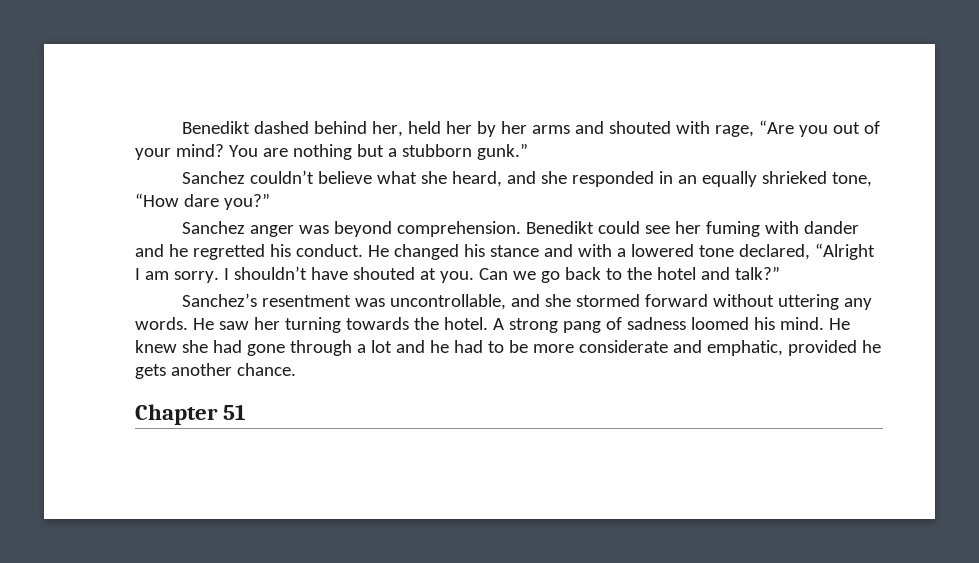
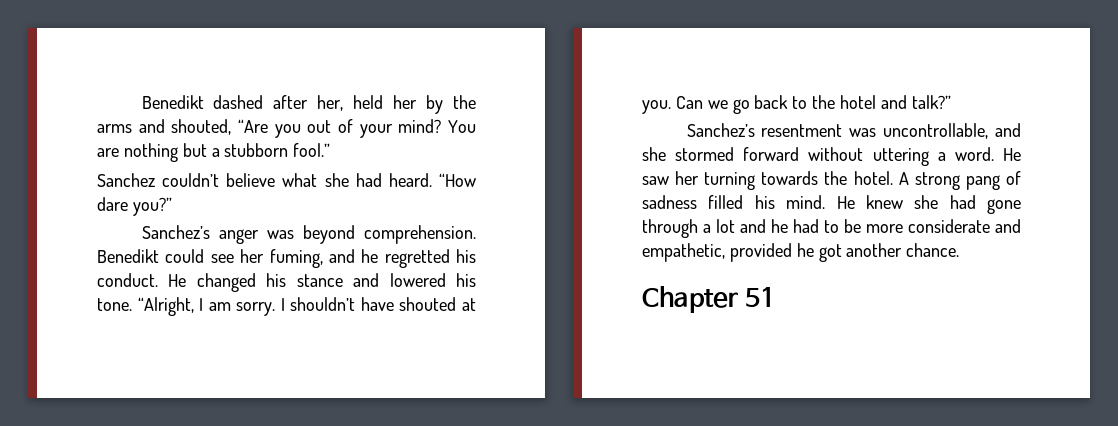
- Benedikt dashed behind her, held her by her arms and shouted with rage, “Are you out of your mind?
+ Benedikt dashed after her, held her by the arms and shouted, “Are you out of your mind?
- You are nothing but a stubborn gunk.”
+ You are nothing but a stubborn fool.”
- Sanchez couldn’t believe what she heard, and she responded in an equally shrieked tone, “How dare you?”
+ Sanchez couldn’t believe what she had heard. “How dare you?”
- Sanchez anger was beyond comprehension.
+ Sanchez’s anger was beyond comprehension.
- Benedikt could see her fuming with dander and he regretted his conduct.
+ Benedikt could see her fuming, and he regretted his conduct.
- He changed his stance and with a lowered tone declared, “Alright I am sorry.
+ He changed his stance and lowered his tone. “Alright, I am sorry.
- Sanchez’s resentment was uncontrollable, and she stormed forward without uttering any words.
+ Sanchez’s resentment was uncontrollable, and she stormed forward without uttering a word.
- A strong pang of sadness loomed his mind.
+ A strong pang of sadness filled his mind.
- He knew she had gone through a lot and he had to be more considerate and emphatic, provided he gets another chance.
+ He knew she had gone through a lot and he had to be more considerate and empathetic, provided he got another chance.

